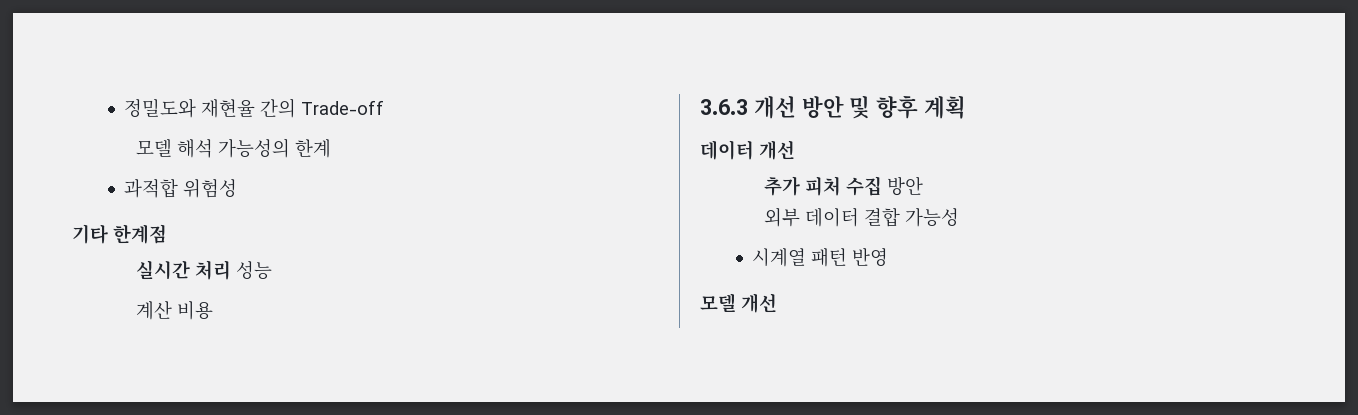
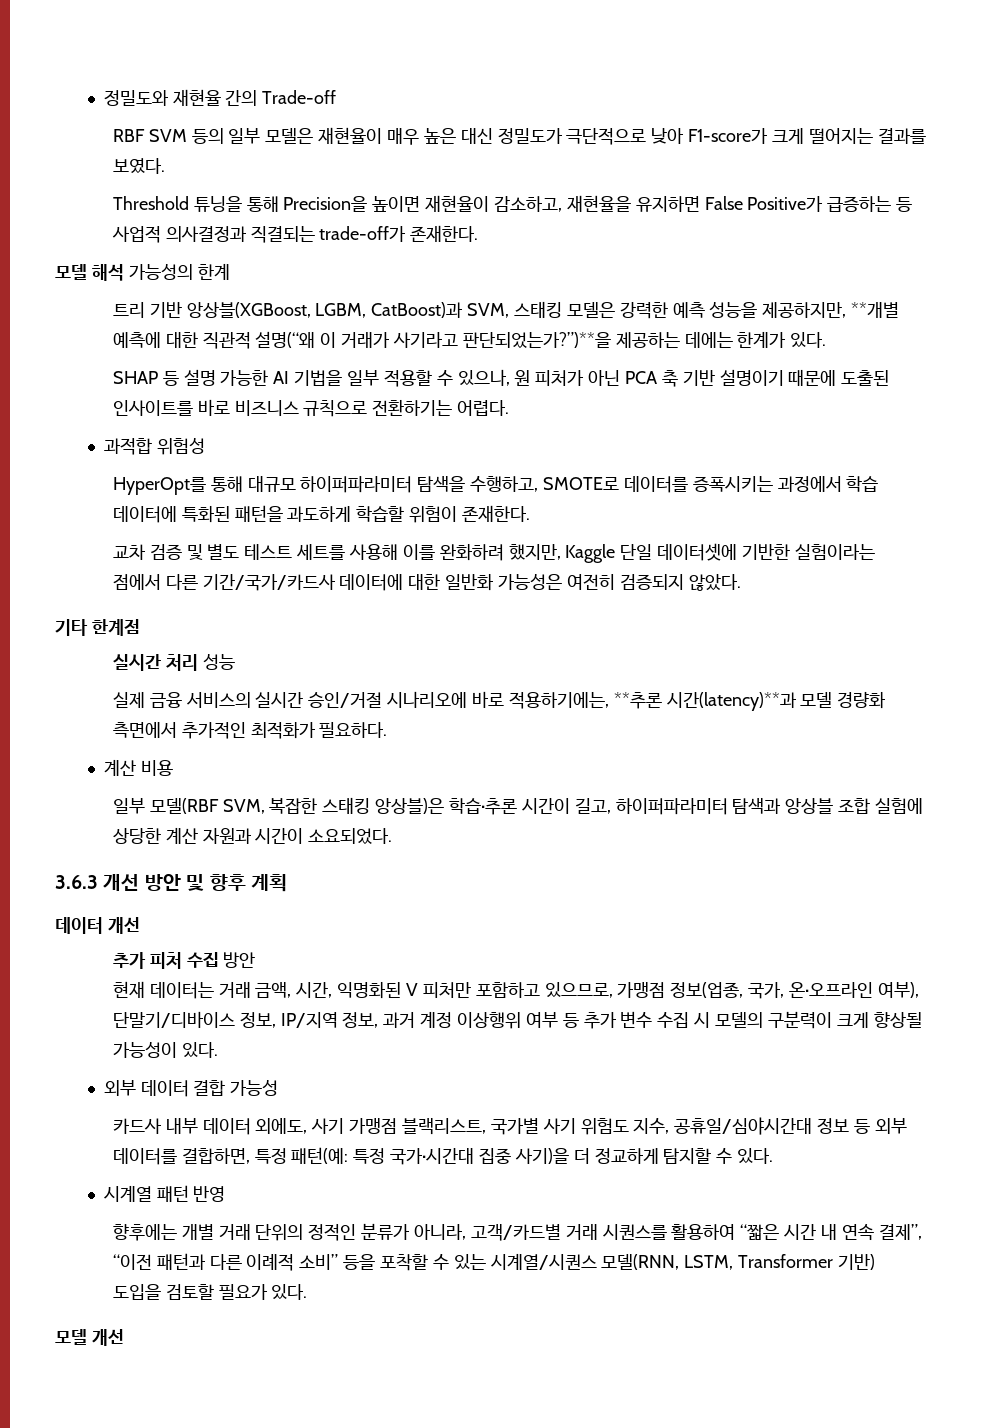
+ RBF SVM 등의 일부 모델은 재현율이 매우 높은 대신 정밀도가 극단적으로 낮아 F1-score가 크게 떨어지는 결과를 보였다.
+ Threshold 튜닝을 통해 Precision을 높이면 재현율이 감소하고, 재현율을 유지하면 False Positive가 급증하는 등 사업적 의사결정과 직결되는 trade-off가 존재한다.
  모델 해석 가능성의 한계
+ 트리 기반 앙상블(XGBoost, LGBM, CatBoost)과 SVM, 스태킹 모델은 강력한 예측 성능을 제공하지만, **개별 예측에 대한 직관적 설명(“왜 이 거래가 사기라고 판단되었는가?”)**을 제공하는 데에는 한계가 있다.
+ SHAP 등 설명 가능한 AI 기법을 일부 적용할 수 있으나, 원 피처가 아닌 PCA 축 기반 설명이기 때문에 도출된 인사이트를 바로 비즈니스 규칙으로 전환하기는 어렵다.
  과적합 위험성
+ HyperOpt를 통해 대규모 하이퍼파라미터 탐색을 수행하고, SMOTE로 데이터를 증폭시키는 과정에서 학습 데이터에 특화된 패턴을 과도하게 학습할 위험이 존재한다.
+ 교차 검증 및 별도 테스트 세트를 사용해 이를 완화하려 했지만, Kaggle 단일 데이터셋에 기반한 실험이라는 점에서 다른 기간/국가/카드사 데이터에 대한 일반화 가능성은 여전히 검증되지 않았다.
+ 실제 금융 서비스의 실시간 승인/거절 시나리오에 바로 적용하기에는, **추론 시간(latency)**과 모델 경량화 측면에서 추가적인 최적화가 필요하다.
  계산 비용
+ 일부 모델(RBF SVM, 복잡한 스태킹 앙상블)은 학습·추론 시간이 길고, 하이퍼파라미터 탐색과 앙상블 조합 실험에 상당한 계산 자원과 시간이 소요되었다.
+ 현재 데이터는 거래 금액, 시간, 익명화된 V 피처만 포함하고 있으므로, 가맹점 정보(업종, 국가, 온·오프라인 여부), 단말기/디바이스 정보, IP/지역 정보, 과거 계정 이상행위 여부 등 추가 변수 수집 시 모델의 구분력이 크게 향상될 가능성이 있다.
  외부 데이터 결합 가능성
+ 카드사 내부 데이터 외에도, 사기 가맹점 블랙리스트, 국가별 사기 위험도 지수, 공휴일/심야시간대 정보 등 외부 데이터를 결합하면, 특정 패턴(예: 특정 국가·시간대 집중 사기)을 더 정교하게 탐지할 수 있다.
  시계열 패턴 반영
+ 향후에는 개별 거래 단위의 정적인 분류가 아니라, 고객/카드별 거래 시퀀스를 활용하여 “짧은 시간 내 연속 결제”, “이전 패턴과 다른 이례적 소비” 등을 포착할 수 있는 시계열/시퀀스 모델(RNN, LSTM, Transformer 기반) 도입을 검토할 필요가 있다.

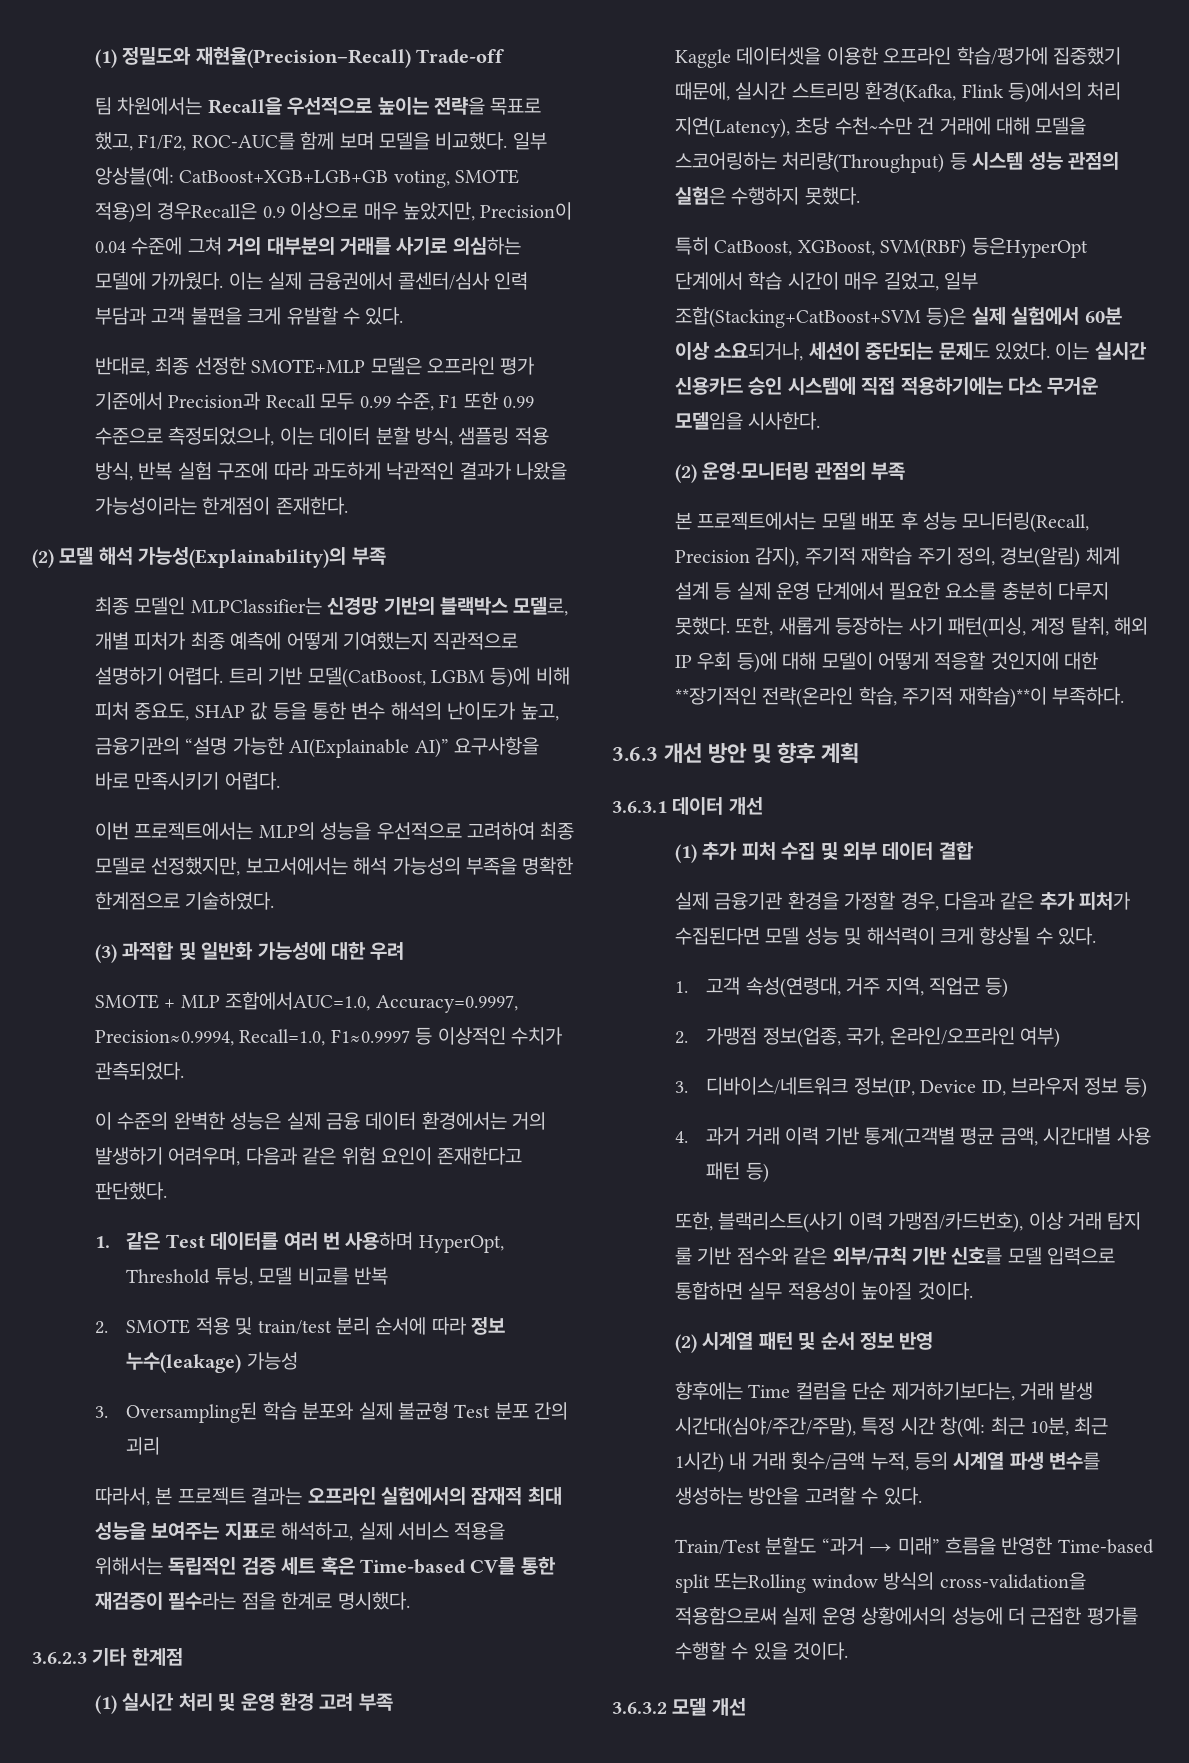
- 정밀도와 재현율 간의 Trade-off
- RBF SVM 등의 일부 모델은 재현율이 매우 높은 대신 정밀도가 극단적으로 낮아 F1-score가 크게 떨어지는 결과를 보였다.
- Threshold 튜닝을 통해 Precision을 높이면 재현율이 감소하고, 재현율을 유지하면 False Positive가 급증하는 등 사업적 의사결정과 직결되는 trade-off가 존재한다.
- 모델 해석 가능성의 한계
- 트리 기반 앙상블(XGBoost, LGBM, CatBoost)과 SVM, 스태킹 모델은 강력한 예측 성능을 제공하지만, **개별 예측에 대한 직관적 설명(“왜 이 거래가 사기라고 판단되었는가?”)**을 제공하는 데에는 한계가 있다.
- SHAP 등 설명 가능한 AI 기법을 일부 적용할 수 있으나, 원 피처가 아닌 PCA 축 기반 설명이기 때문에 도출된 인사이트를 바로 비즈니스 규칙으로 전환하기는 어렵다.
- 과적합 위험성
- HyperOpt를 통해 대규모 하이퍼파라미터 탐색을 수행하고, SMOTE로 데이터를 증폭시키는 과정에서 학습 데이터에 특화된 패턴을 과도하게 학습할 위험이 존재한다.
- 교차 검증 및 별도 테스트 세트를 사용해 이를 완화하려 했지만, Kaggle 단일 데이터셋에 기반한 실험이라는 점에서 다른 기간/국가/카드사 데이터에 대한 일반화 가능성은 여전히 검증되지 않았다.
- 기타 한계점
+ (1) 정밀도와 재현율(Precision–Recall) Trade-off
+ 팀 차원에서는 Recall을 우선적으로 높이는 전략을 목표로 했고, F1/F2, ROC-AUC를 함께 보며 모델을 비교했다. 일부 앙상블(예: CatBoost+XGB+LGB+GB voting, SMOTE 적용)의 경우Recall은 0.9 이상으로 매우 높았지만, Precision이 0.04 수준에 그쳐 거의 대부분의 거래를 사기로 의심하는 모델에 가까웠다. 이는 실제 금융권에서 콜센터/심사 인력 부담과 고객 불편을 크게 유발할 수 있다.
+ 반대로, 최종 선정한 SMOTE+MLP 모델은 오프라인 평가 기준에서 Precision과 Recall 모두 0.99 수준, F1 또한 0.99 수준으로 측정되었으나, 이는 데이터 분할 방식, 샘플링 적용 방식, 반복 실험 구조에 따라 과도하게 낙관적인 결과가 나왔을 가능성이라는 한계점이 존재한다.
+ (2) 모델 해석 가능성(Explainability)의 부족
+ 최종 모델인 MLPClassifier는 신경망 기반의 블랙박스 모델로, 개별 피처가 최종 예측에 어떻게 기여했는지 직관적으로 설명하기 어렵다. 트리 기반 모델(CatBoost, LGBM 등)에 비해 피처 중요도, SHAP 값 등을 통한 변수 해석의 난이도가 높고, 금융기관의 “설명 가능한 AI(Explainable AI)” 요구사항을 바로 만족시키기 어렵다.
+ 이번 프로젝트에서는 MLP의 성능을 우선적으로 고려하여 최종 모델로 선정했지만, 보고서에서는 해석 가능성의 부족을 명확한 한계점으로 기술하였다.
+ (3) 과적합 및 일반화 가능성에 대한 우려
+ SMOTE + MLP 조합에서AUC=1.0, Accuracy=0.9997, Precision≈0.9994, Recall=1.0, F1≈0.9997 등 이상적인 수치가 관측되었다.
+ 이 수준의 완벽한 성능은 실제 금융 데이터 환경에서는 거의 발생하기 어려우며, 다음과 같은 위험 요인이 존재한다고 판단했다.
+ 1. 같은 Test 데이터를 여러 번 사용하며 HyperOpt, Threshold 튜닝, 모델 비교를 반복
+ 2. SMOTE 적용 및 train/test 분리 순서에 따라 정보 누수(leakage) 가능성
+ 3. Oversampling된 학습 분포와 실제 불균형 Test 분포 간의 괴리
+ 따라서, 본 프로젝트 결과는 오프라인 실험에서의 잠재적 최대 성능을 보여주는 지표로 해석하고, 실제 서비스 적용을 위해서는 독립적인 검증 세트 혹은 Time-based CV를 통한 재검증이 필수라는 점을 한계로 명시했다.
+ 3.6.2.3 기타 한계점
- 실시간 처리 성능
- 실제 금융 서비스의 실시간 승인/거절 시나리오에 바로 적용하기에는, **추론 시간(latency)**과 모델 경량화 측면에서 추가적인 최적화가 필요하다.
- 계산 비용
- 일부 모델(RBF SVM, 복잡한 스태킹 앙상블)은 학습·추론 시간이 길고, 하이퍼파라미터 탐색과 앙상블 조합 실험에 상당한 계산 자원과 시간이 소요되었다.
+ (1) 실시간 처리 및 운영 환경 고려 부족
+ Kaggle 데이터셋을 이용한 오프라인 학습/평가에 집중했기 때문에, 실시간 스트리밍 환경(Kafka, Flink 등)에서의 처리 지연(Latency), 초당 수천~수만 건 거래에 대해 모델을 스코어링하는 처리량(Throughput) 등 시스템 성능 관점의 실험은 수행하지 못했다.
+ 특히 CatBoost, XGBoost, SVM(RBF) 등은HyperOpt 단계에서 학습 시간이 매우 길었고, 일부 조합(Stacking+CatBoost+SVM 등)은 실제 실험에서 60분 이상 소요되거나, 세션이 중단되는 문제도 있었다. 이는 실시간 신용카드 승인 시스템에 직접 적용하기에는 다소 무거운 모델임을 시사한다.
+ (2) 운영·모니터링 관점의 부족
+ 본 프로젝트에서는 모델 배포 후 성능 모니터링(Recall, Precision 감지), 주기적 재학습 주기 정의, 경보(알림) 체계 설계 등 실제 운영 단계에서 필요한 요소를 충분히 다루지 못했다. 또한, 새롭게 등장하는 사기 패턴(피싱, 계정 탈취, 해외 IP 우회 등)에 대해 모델이 어떻게 적응할 것인지에 대한 **장기적인 전략(온라인 학습, 주기적 재학습)**이 부족하다.
- 데이터 개선
+ 3.6.3.1 데이터 개선
- 추가 피처 수집 방안
- 현재 데이터는 거래 금액, 시간, 익명화된 V 피처만 포함하고 있으므로, 가맹점 정보(업종, 국가, 온·오프라인 여부), 단말기/디바이스 정보, IP/지역 정보, 과거 계정 이상행위 여부 등 추가 변수 수집 시 모델의 구분력이 크게 향상될 가능성이 있다.
- 외부 데이터 결합 가능성
- 카드사 내부 데이터 외에도, 사기 가맹점 블랙리스트, 국가별 사기 위험도 지수, 공휴일/심야시간대 정보 등 외부 데이터를 결합하면, 특정 패턴(예: 특정 국가·시간대 집중 사기)을 더 정교하게 탐지할 수 있다.
- 시계열 패턴 반영
- 향후에는 개별 거래 단위의 정적인 분류가 아니라, 고객/카드별 거래 시퀀스를 활용하여 “짧은 시간 내 연속 결제”, “이전 패턴과 다른 이례적 소비” 등을 포착할 수 있는 시계열/시퀀스 모델(RNN, LSTM, Transformer 기반) 도입을 검토할 필요가 있다.
- 모델 개선
+ (1) 추가 피처 수집 및 외부 데이터 결합
+ 실제 금융기관 환경을 가정할 경우, 다음과 같은 추가 피처가 수집된다면 모델 성능 및 해석력이 크게 향상될 수 있다.
+ 1. 고객 속성(연령대, 거주 지역, 직업군 등)
+ 2. 가맹점 정보(업종, 국가, 온라인/오프라인 여부)
+ 3. 디바이스/네트워크 정보(IP, Device ID, 브라우저 정보 등)
+ 4. 과거 거래 이력 기반 통계(고객별 평균 금액, 시간대별 사용 패턴 등)
+ 또한, 블랙리스트(사기 이력 가맹점/카드번호), 이상 거래 탐지 룰 기반 점수와 같은 외부/규칙 기반 신호를 모델 입력으로 통합하면 실무 적용성이 높아질 것이다.
+ (2) 시계열 패턴 및 순서 정보 반영
+ 향후에는 Time 컬럼을 단순 제거하기보다는, 거래 발생 시간대(심야/주간/주말), 특정 시간 창(예: 최근 10분, 최근 1시간) 내 거래 횟수/금액 누적, 등의 시계열 파생 변수를 생성하는 방안을 고려할 수 있다.
+ Train/Test 분할도 “과거 → 미래” 흐름을 반영한 Time-based split 또는Rolling window 방식의 cross-validation을 적용함으로써 실제 운영 상황에서의 성능에 더 근접한 평가를 수행할 수 있을 것이다.
+ 3.6.3.2 모델 개선

